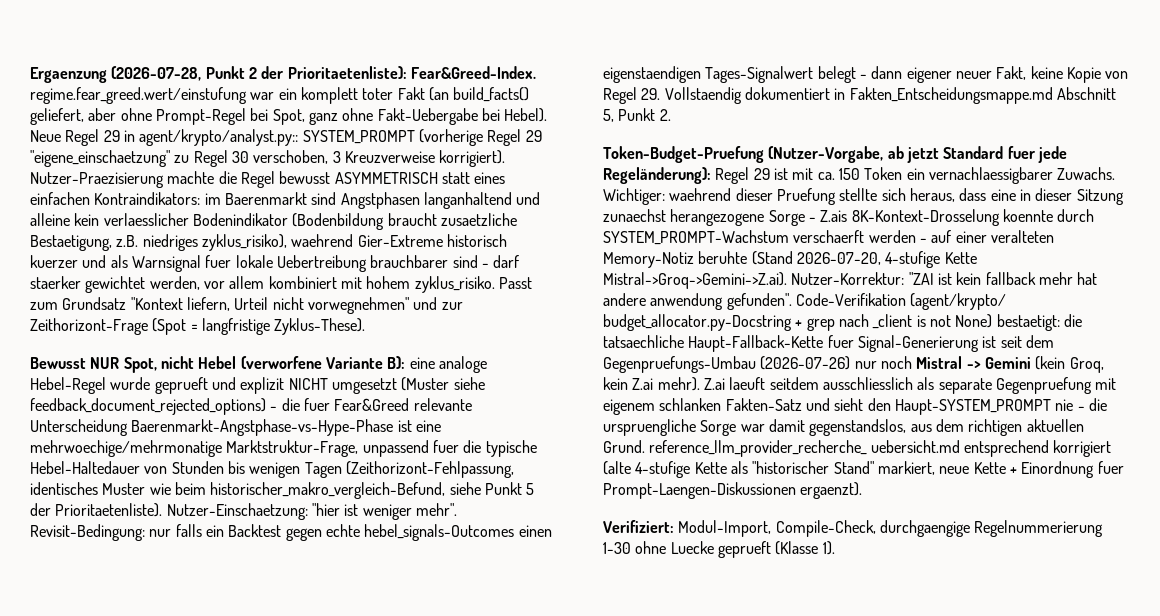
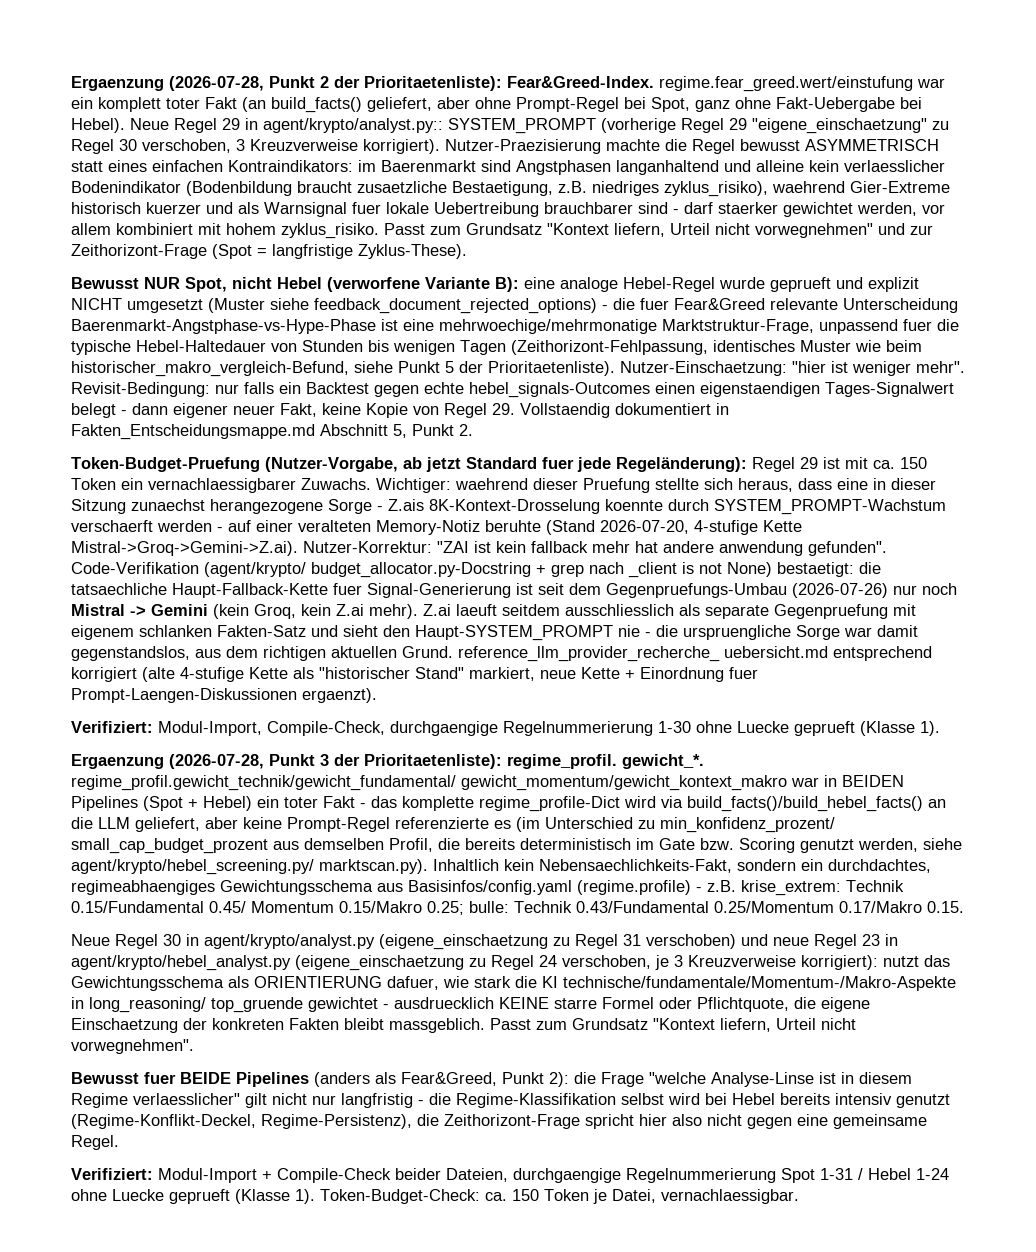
+ Ergaenzung (2026-07-28, Punkt 3 der Prioritaetenliste): regime_profil. gewicht_*. regime_profil.gewicht_technik/gewicht_fundamental/ gewicht_momentum/gewicht_kontext_makro war in BEIDEN Pipelines (Spot + Hebel) ein toter Fakt - das komplette regime_profile-Dict wird via build_facts()/build_hebel_facts() an die LLM geliefert, aber keine Prompt-Regel referenzierte es (im Unterschied zu min_konfidenz_prozent/ small_cap_budget_prozent aus demselben Profil, die bereits deterministisch im Gate bzw. Scoring genutzt werden, siehe agent/krypto/hebel_screening.py/ marktscan.py). Inhaltlich kein Nebensaechlichkeits-Fakt, sondern ein durchdachtes, regimeabhaengiges Gewichtungsschema aus Basisinfos/config.yaml (regime.profile) - z.B. krise_extrem: Technik 0.15/Fundamental 0.45/ Momentum 0.15/Makro 0.25; bulle: Technik 0.43/Fundamental 0.25/Momentum 0.17/Makro 0.15.
+ Neue Regel 30 in agent/krypto/analyst.py (eigene_einschaetzung zu Regel 31 verschoben) und neue Regel 23 in agent/krypto/hebel_analyst.py (eigene_einschaetzung zu Regel 24 verschoben, je 3 Kreuzverweise korrigiert): nutzt das Gewichtungsschema als ORIENTIERUNG dafuer, wie stark die KI technische/fundamentale/Momentum-/Makro-Aspekte in long_reasoning/ top_gruende gewichtet - ausdruecklich KEINE starre Formel oder Pflichtquote, die eigene Einschaetzung der konkreten Fakten bleibt massgeblich. Passt zum Grundsatz "Kontext liefern, Urteil nicht vorwegnehmen".
+ Bewusst fuer BEIDE Pipelines (anders als Fear&Greed, Punkt 2): die Frage "welche Analyse-Linse ist in diesem Regime verlaesslicher" gilt nicht nur langfristig - die Regime-Klassifikation selbst wird bei Hebel bereits intensiv genutzt (Regime-Konflikt-Deckel, Regime-Persistenz), die Zeithorizont-Frage spricht hier also nicht gegen eine gemeinsame Regel.
+ Verifiziert: Modul-Import + Compile-Check beider Dateien, durchgaengige Regelnummerierung Spot 1-31 / Hebel 1-24 ohne Luecke geprueft (Klasse 1). Token-Budget-Check: ca. 150 Token je Datei, vernachlaessigbar.

